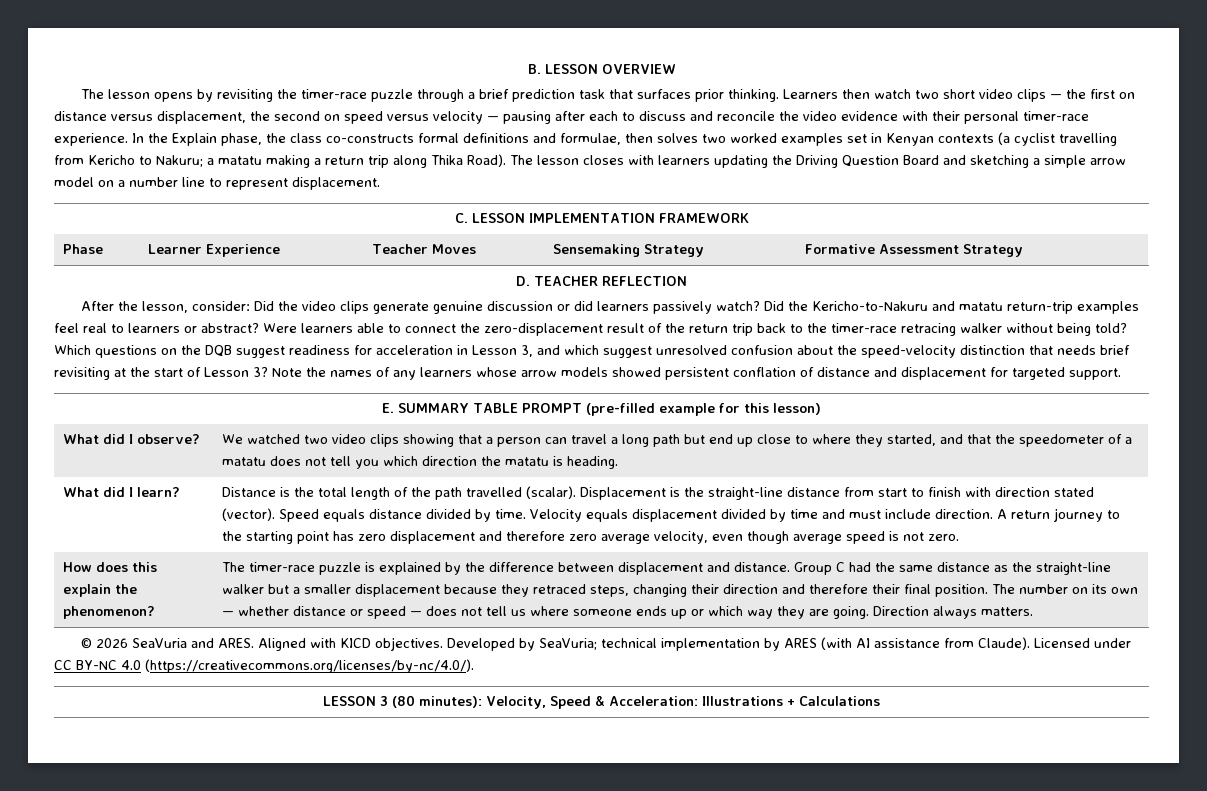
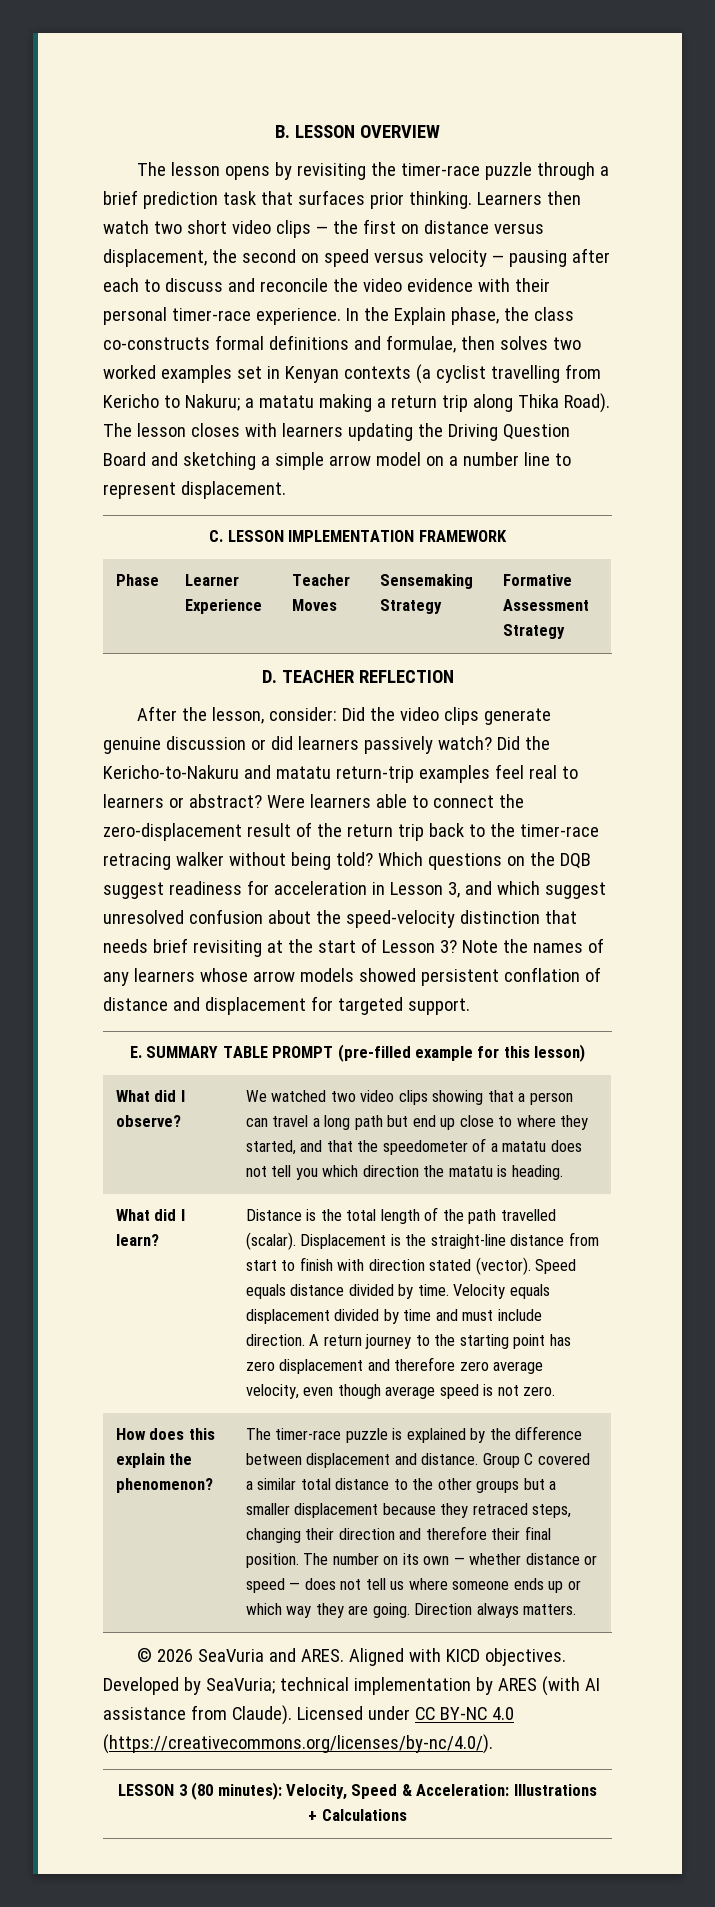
- Group C had the same distance as the straight-line walker but a smaller displacement because they retraced steps, changing their direction and therefore their final position.
+ Group C covered a similar total distance to the other groups but a smaller displacement because they retraced steps, changing their direction and therefore their final position.

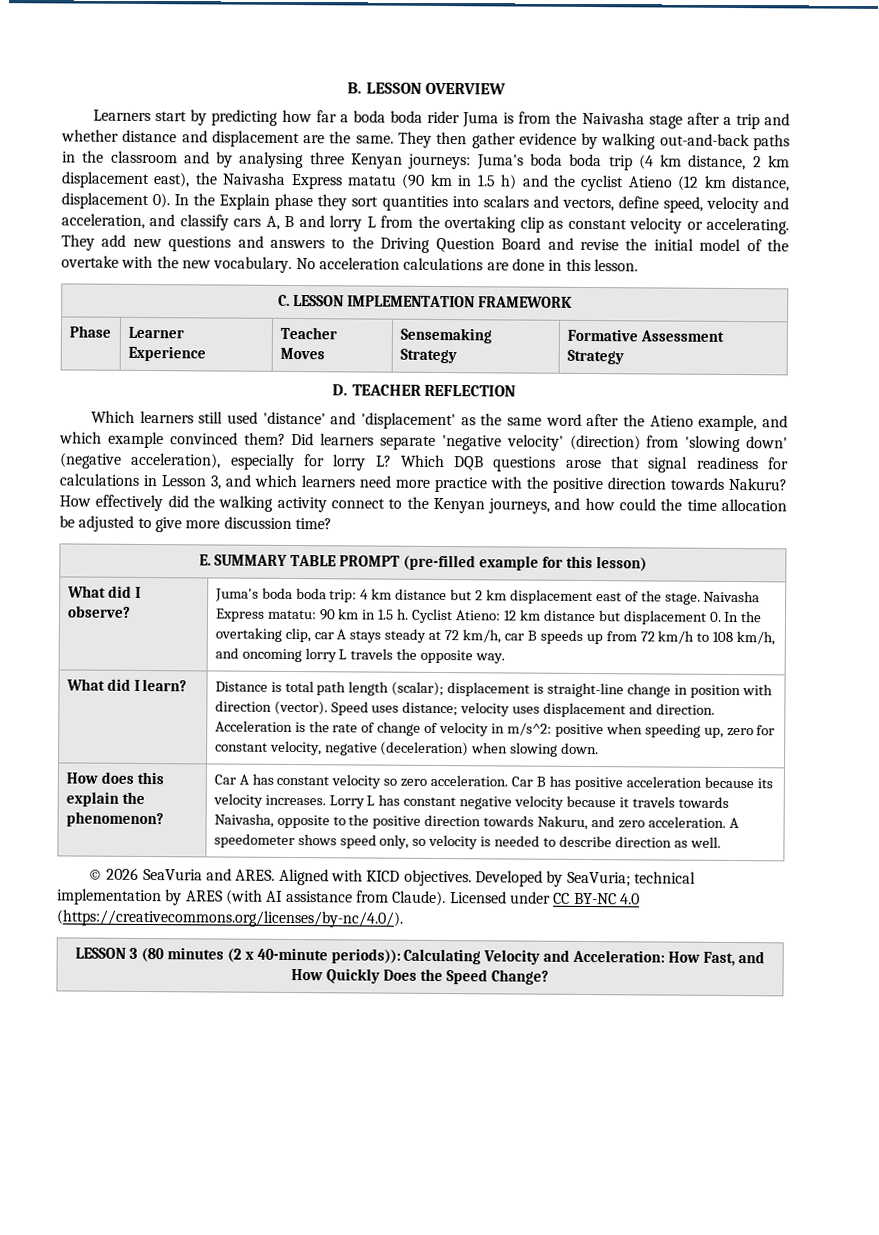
- The lesson opens by revisiting the timer-race puzzle through a brief prediction task that surfaces prior thinking. Learners then watch two short video clips — the first on distance versus displacement, the second on speed versus velocity — pausing after each to discuss and reconcile the video evidence with their personal timer-race experience. In the Explain phase, the class co-constructs formal definitions and formulae, then solves two worked examples set in Kenyan contexts (a cyclist travelling from Kericho to Nakuru; a matatu making a return trip along Thika Road). The lesson closes with learners updating the Driving Question Board and sketching a simple arrow model on a number line to represent displacement.
+ Learners start by predicting how far a boda boda rider Juma is from the Naivasha stage after a trip and whether distance and displacement are the same. They then gather evidence by walking out-and-back paths in the classroom and by analysing three Kenyan journeys: Juma's boda boda trip (4 km distance, 2 km displacement east), the Naivasha Express matatu (90 km in 1.5 h) and the cyclist Atieno (12 km distance, displacement 0). In the Explain phase they sort quantities into scalars and vectors, define speed, velocity and acceleration, and classify cars A, B and lorry L from the overtaking clip as constant velocity or accelerating. They add new questions and answers to the Driving Question Board and revise the initial model of the overtake with the new vocabulary. No acceleration calculations are done in this lesson.
- After the lesson, consider: Did the video clips generate genuine discussion or did learners passively watch? Did the Kericho-to-Nakuru and matatu return-trip examples feel real to learners or abstract? Were learners able to connect the zero-displacement result of the return trip back to the timer-race retracing walker without being told? Which questions on the DQB suggest readiness for acceleration in Lesson 3, and which suggest unresolved confusion about the speed-velocity distinction that needs brief revisiting at the start of Lesson 3? Note the names of any learners whose arrow models showed persistent conflation of distance and displacement for targeted support.
+ Which learners still used 'distance' and 'displacement' as the same word after the Atieno example, and which example convinced them? Did learners separate 'negative velocity' (direction) from 'slowing down' (negative acceleration), especially for lorry L? Which DQB questions arose that signal readiness for calculations in Lesson 3, and which learners need more practice with the positive direction towards Nakuru? How effectively did the walking activity connect to the Kenyan journeys, and how could the time allocation be adjusted to give more discussion time?
- We watched two video clips showing that a person can travel a long path but end up close to where they started, and that the speedometer of a matatu does not tell you which direction the matatu is heading.
+ Juma's boda boda trip: 4 km distance but 2 km displacement east of the stage. Naivasha Express matatu: 90 km in 1.5 h. Cyclist Atieno: 12 km distance but displacement 0. In the overtaking clip, car A stays steady at 72 km/h, car B speeds up from 72 km/h to 108 km/h, and oncoming lorry L travels the opposite way.
- Distance is the total length of the path travelled (scalar). Displacement is the straight-line distance from start to finish with direction stated (vector). Speed equals distance divided by time. Velocity equals displacement divided by time and must include direction. A return journey to the starting point has zero displacement and therefore zero average velocity, even though average speed is not zero.
+ Distance is total path length (scalar); displacement is straight-line change in position with direction (vector). Speed uses distance; velocity uses displacement and direction. Acceleration is the rate of change of velocity in m/s^2: positive when speeding up, zero for constant velocity, negative (deceleration) when slowing down.
- The timer-race puzzle is explained by the difference between displacement and distance. Group C covered a similar total distance to the other groups but a smaller displacement because they retraced steps, changing their direction and therefore their final position. The number on its own — whether distance or speed — does not tell us where someone ends up or which way they are going. Direction always matters.
+ Car A has constant velocity so zero acceleration. Car B has positive acceleration because its velocity increases. Lorry L has constant negative velocity because it travels towards Naivasha, opposite to the positive direction towards Nakuru, and zero acceleration. A speedometer shows speed only, so velocity is needed to describe direction as well.
- LESSON 3 (80 minutes): Velocity, Speed & Acceleration: Illustrations + Calculations
+ LESSON 3 (80 minutes (2 x 40-minute periods)): Calculating Velocity and Acceleration: How Fast, and How Quickly Does the Speed Change?

